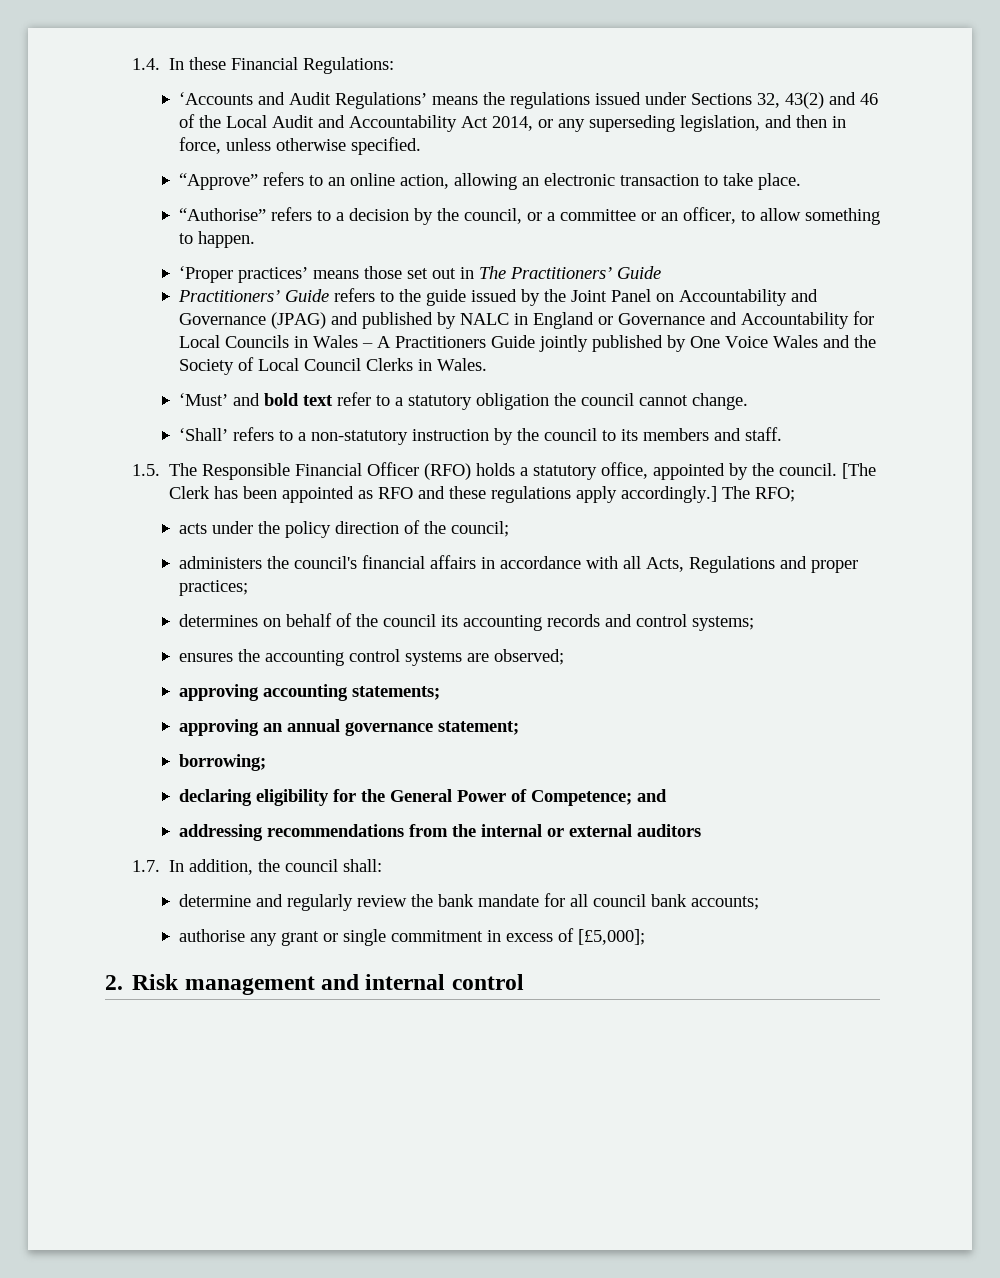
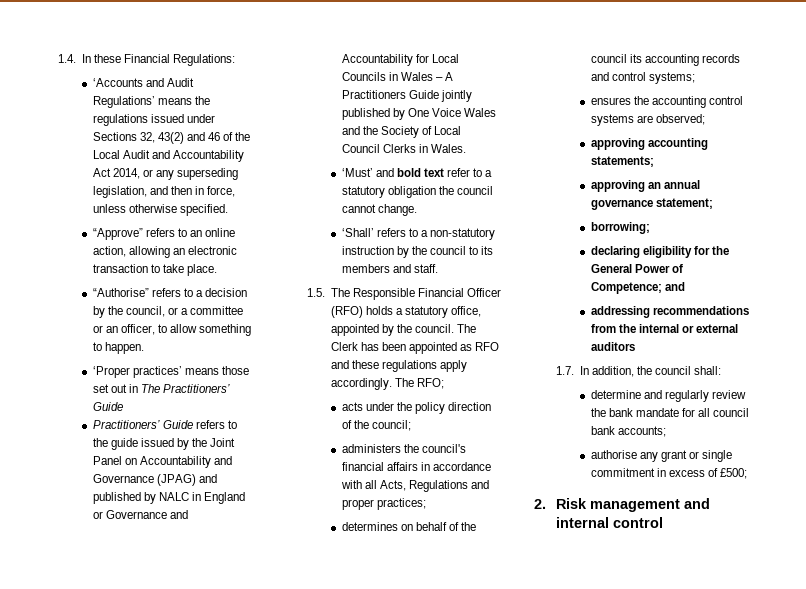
- [The Clerk has been appointed as RFO and these regulations apply accordingly.]
+ The Clerk has been appointed as RFO and these regulations apply accordingly.
- authorise any grant or single commitment in excess of [£5,000];
+ authorise any grant or single commitment in excess of £500;

